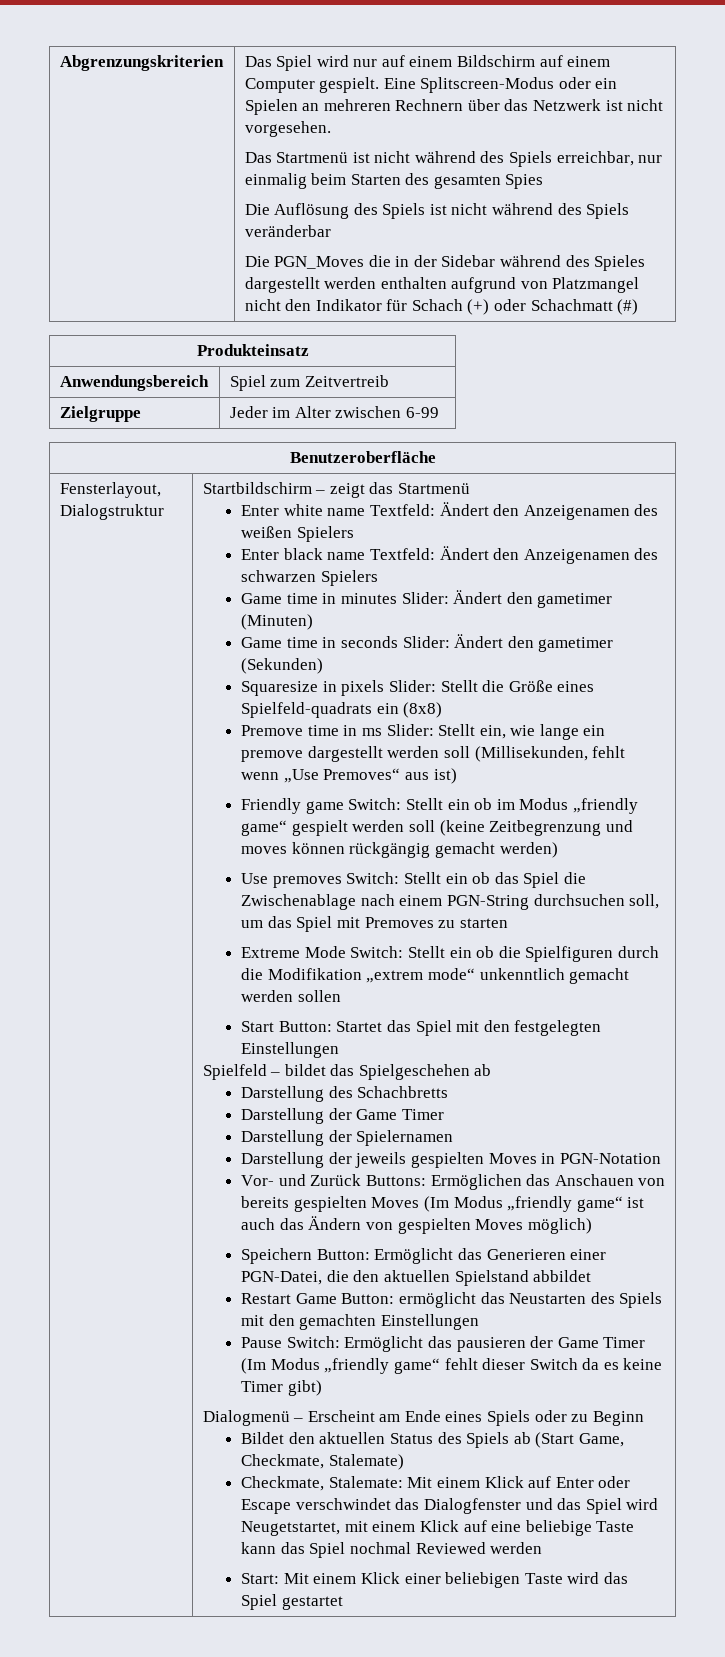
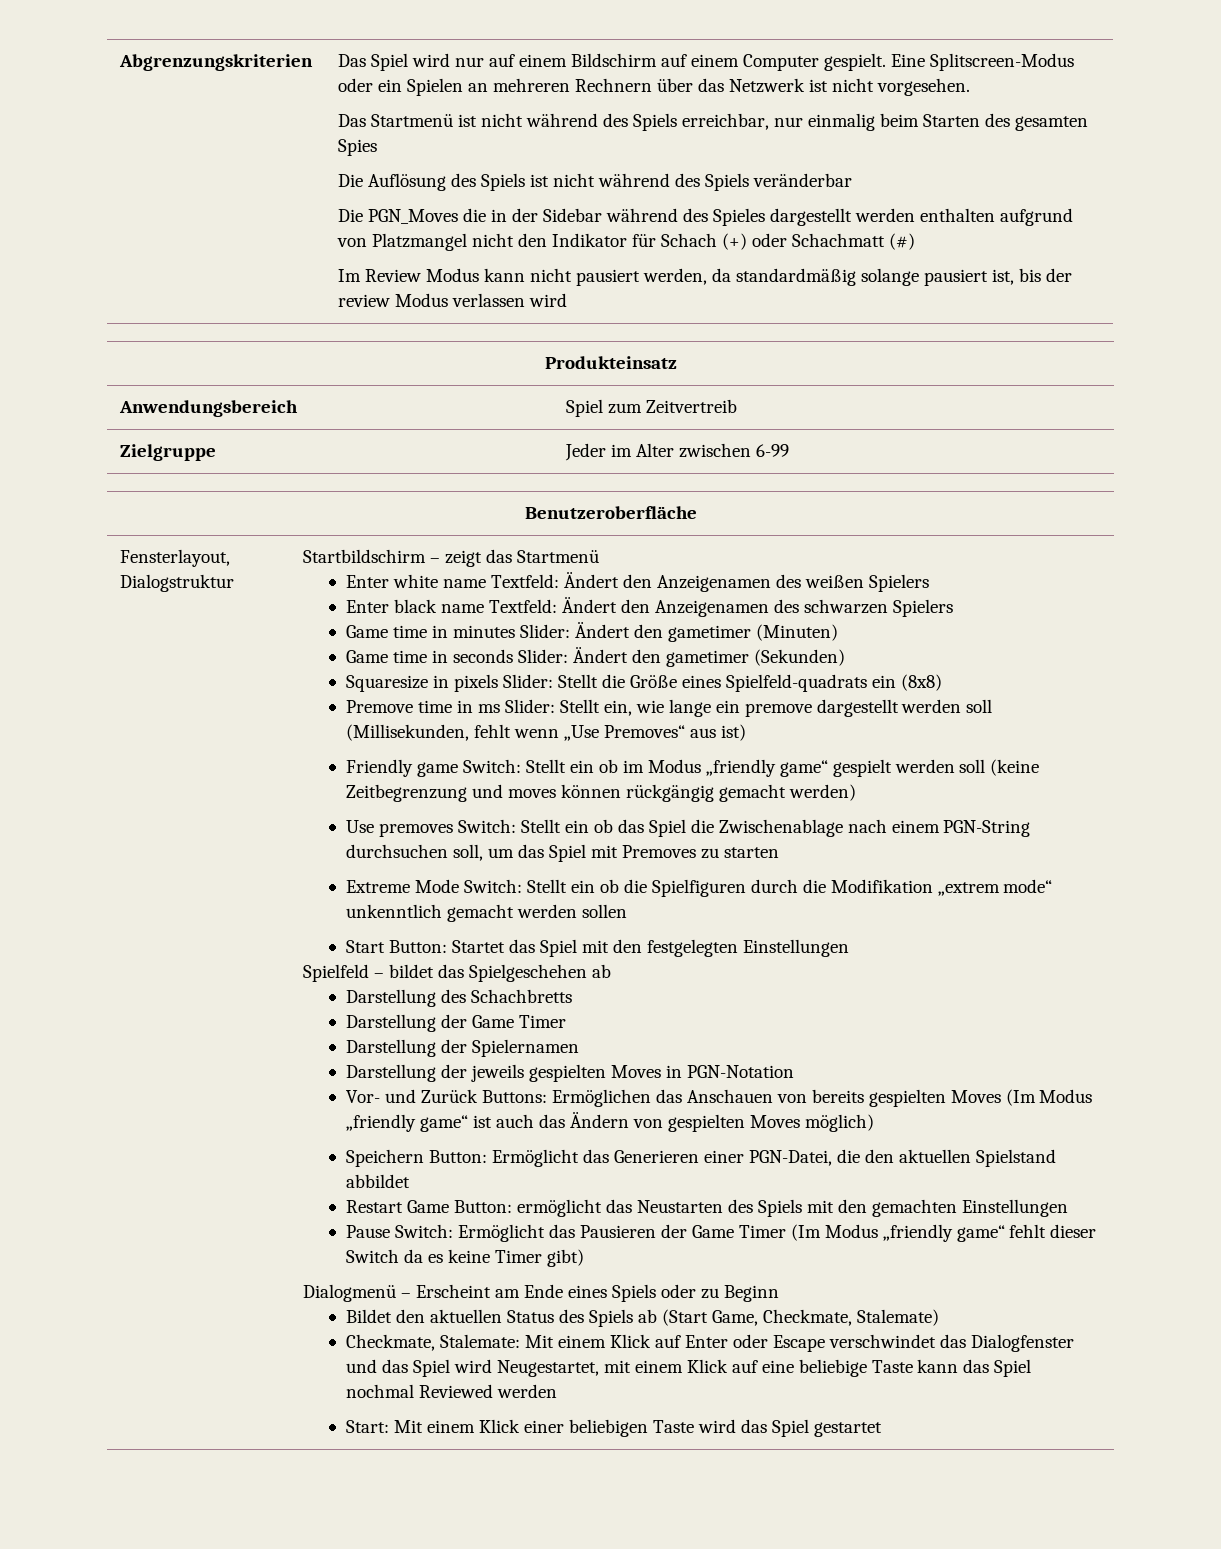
+ Im Review Modus kann nicht pausiert werden, da standardmäßig solange pausiert ist, bis der review Modus verlassen wird
- Pause Switch: Ermöglicht das pausieren der Game Timer (Im Modus „friendly game“ fehlt dieser Switch da es keine Timer gibt)
+ Pause Switch: Ermöglicht das Pausieren der Game Timer (Im Modus „friendly game“ fehlt dieser Switch da es keine Timer gibt)
- Checkmate, Stalemate: Mit einem Klick auf Enter oder Escape verschwindet das Dialogfenster und das Spiel wird Neugetstartet, mit einem Klick auf eine beliebige Taste kann das Spiel nochmal Reviewed werden
+ Checkmate, Stalemate: Mit einem Klick auf Enter oder Escape verschwindet das Dialogfenster und das Spiel wird Neugestartet, mit einem Klick auf eine beliebige Taste kann das Spiel nochmal Reviewed werden

